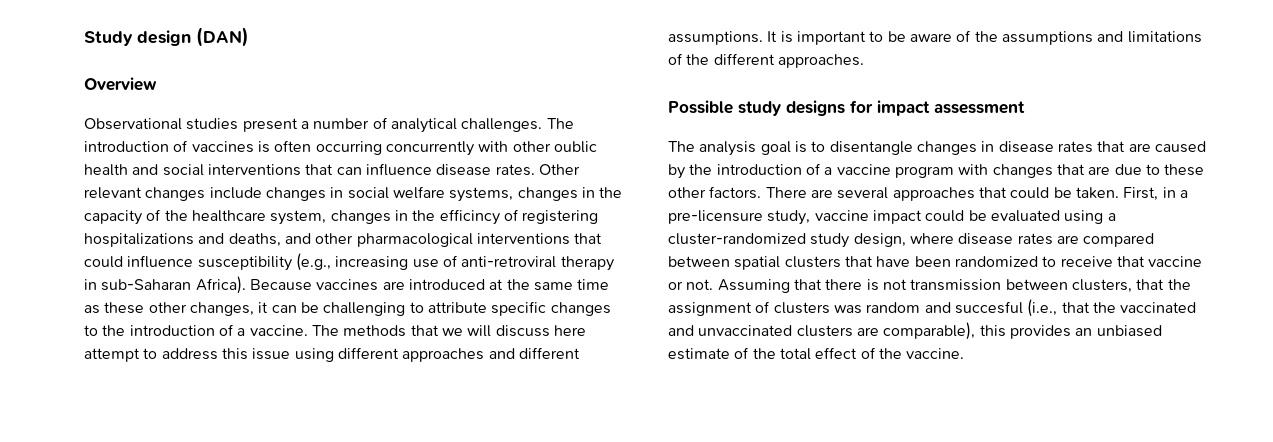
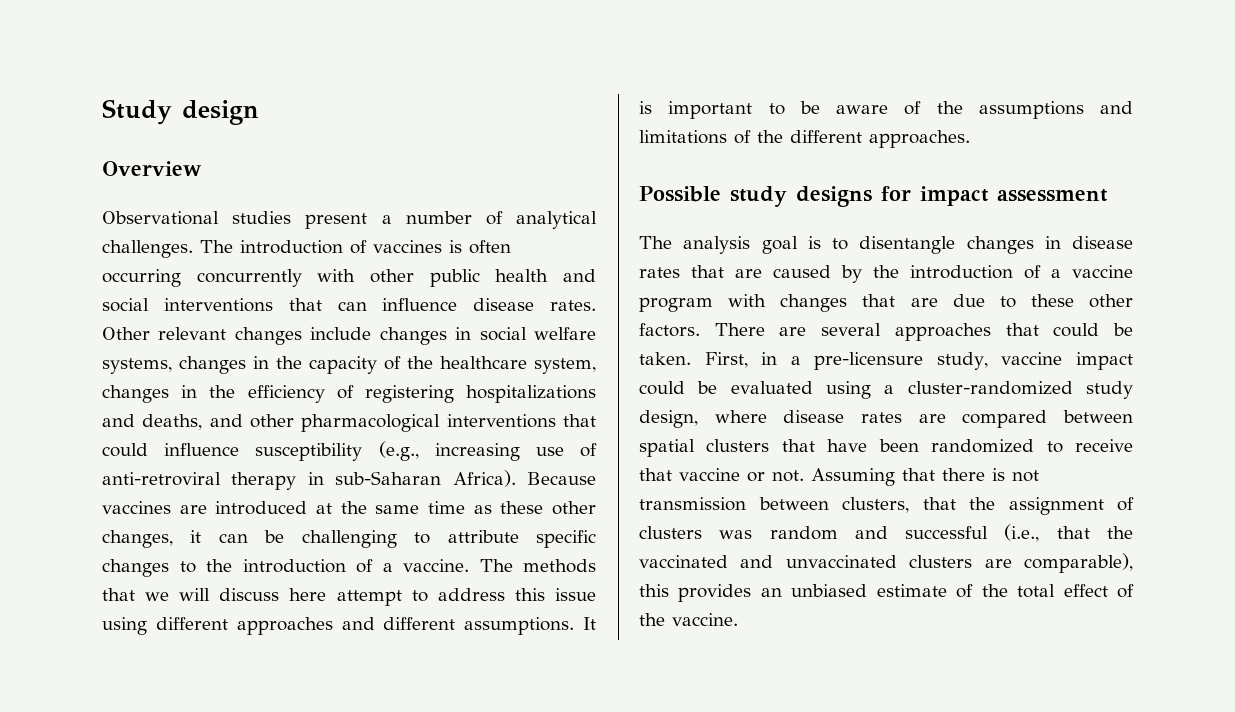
- Study design (DAN)
+ Study design
- The introduction of vaccines is often occurring concurrently with other oublic health and social interventions that can influence disease rates.
+ The introduction of vaccines is often occurring concurrently with other public health and social interventions that can influence disease rates.
- Other relevant changes include changes in social welfare systems, changes in the capacity of the healthcare system, changes in the efficincy of registering hospitalizations and deaths, and other pharmacological interventions that could influence susceptibility (e.g., increasing use of anti-retroviral therapy in sub-Saharan Africa).
+ Other relevant changes include changes in social welfare systems, changes in the capacity of the healthcare system, changes in the efficiency of registering hospitalizations and deaths, and other pharmacological interventions that could influence susceptibility (e.g., increasing use of anti-retroviral therapy in sub-Saharan Africa).
- Assuming that there is not transmission between clusters, that the assignment of clusters was random and succesful (i.e., that the vaccinated and unvaccinated clusters are comparable), this provides an unbiased estimate of the total effect of the vaccine.
+ Assuming that there is not transmission between clusters, that the assignment of clusters was random and successful (i.e., that the vaccinated and unvaccinated clusters are comparable), this provides an unbiased estimate of the total effect of the vaccine.

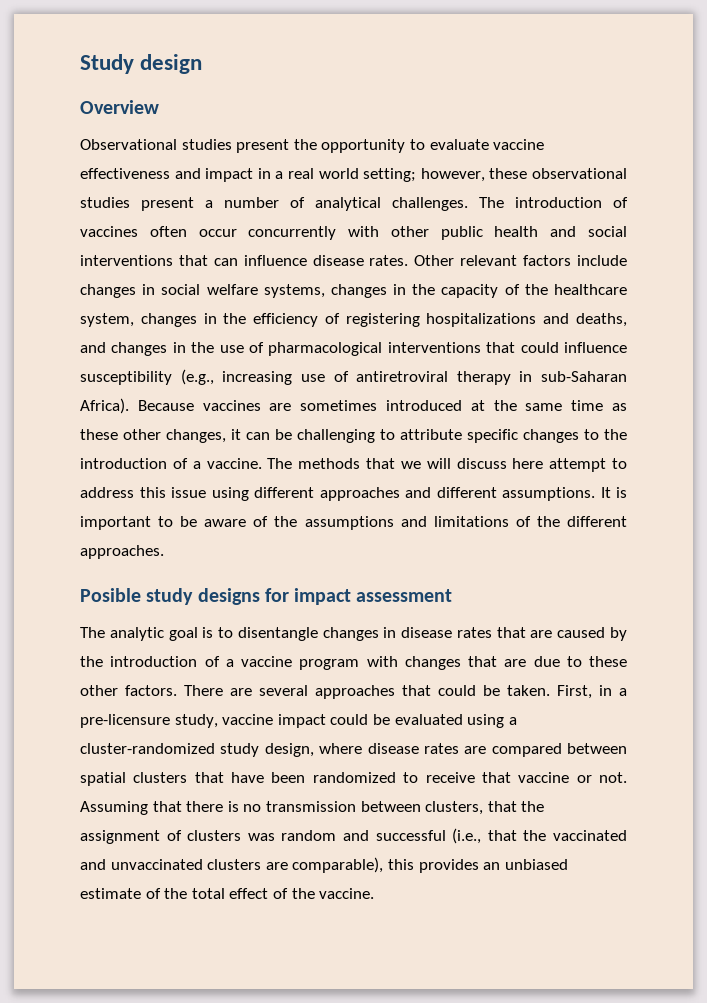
- Observational studies present a number of analytical challenges.
+ Observational studies present the opportunity to evaluate vaccine effectiveness and impact in a real world setting; however, these observational studies present a number of analytical challenges.
- The introduction of vaccines is often occurring concurrently with other public health and social interventions that can influence disease rates.
+ The introduction of vaccines often occur concurrently with other public health and social interventions that can influence disease rates.
- Other relevant changes include changes in social welfare systems, changes in the capacity of the healthcare system, changes in the efficiency of registering hospitalizations and deaths, and other pharmacological interventions that could influence susceptibility (e.g., increasing use of anti-retroviral therapy in sub-Saharan Africa).
+ Other relevant factors include changes in social welfare systems, changes in the capacity of the healthcare system, changes in the efficiency of registering hospitalizations and deaths, and changes in the use of pharmacological interventions that could influence susceptibility (e.g., increasing use of antiretroviral therapy in sub-Saharan Africa).
- Because vaccines are introduced at the same time as these other changes, it can be challenging to attribute specific changes to the introduction of a vaccine.
+ Because vaccines are sometimes introduced at the same time as these other changes, it can be challenging to attribute specific changes to the introduction of a vaccine.
- Possible study designs for impact assessment
+ Posible study designs for impact assessment
- The analysis goal is to disentangle changes in disease rates that are caused by the introduction of a vaccine program with changes that are due to these other factors.
+ The analytic goal is to disentangle changes in disease rates that are caused by the introduction of a vaccine program with changes that are due to these other factors.
- Assuming that there is not transmission between clusters, that the assignment of clusters was random and successful (i.e., that the vaccinated and unvaccinated clusters are comparable), this provides an unbiased estimate of the total effect of the vaccine.
+ Assuming that there is no transmission between clusters, that the assignment of clusters was random and successful (i.e., that the vaccinated and unvaccinated clusters are comparable), this provides an unbiased estimate of the total effect of the vaccine.

